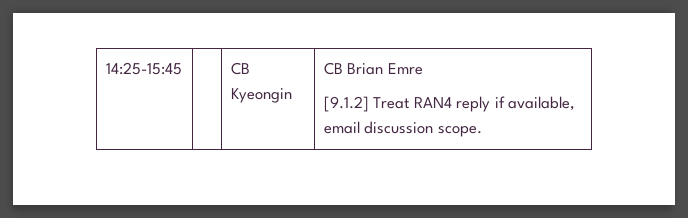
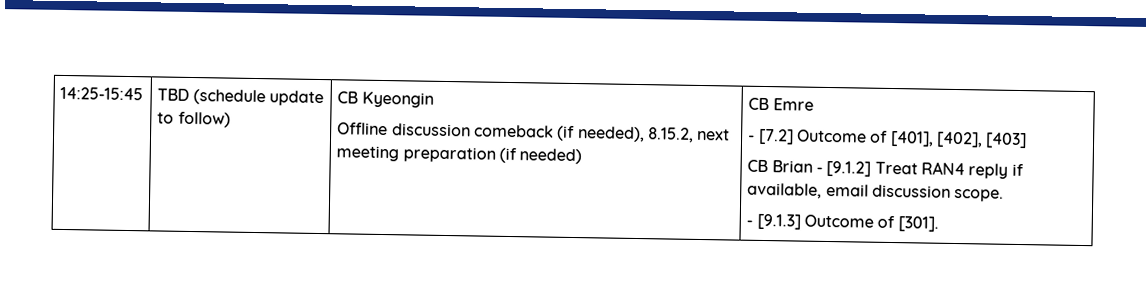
- CB Kyeongin | CB Brian Emre
+ TBD (schedule update to follow) | CB Kyeongin
+ Offline discussion comeback (if needed), 8.15.2, next meeting preparation (if needed) | CB Emre
- [9.1.2] Treat RAN4 reply if available, email discussion scope.
+ - [7.2] Outcome of [401], [402], [403]
+ CB Brian - [9.1.2] Treat RAN4 reply if available, email discussion scope.
+ - [9.1.3] Outcome of [301].

